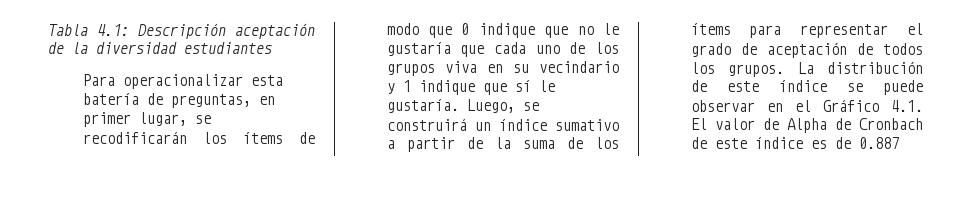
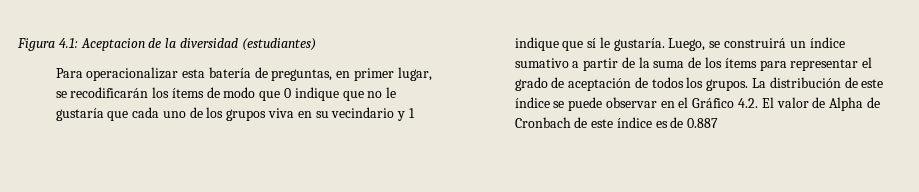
- Tabla 4.1: Descripción aceptación de la diversidad estudiantes
+ Figura 4.1: Aceptacion de la diversidad (estudiantes)
- La distribución de este índice se puede observar en el Gráfico 4.1. El valor de Alpha de Cronbach de este índice es de 0.887
+ La distribución de este índice se puede observar en el Gráfico 4.2. El valor de Alpha de Cronbach de este índice es de 0.887

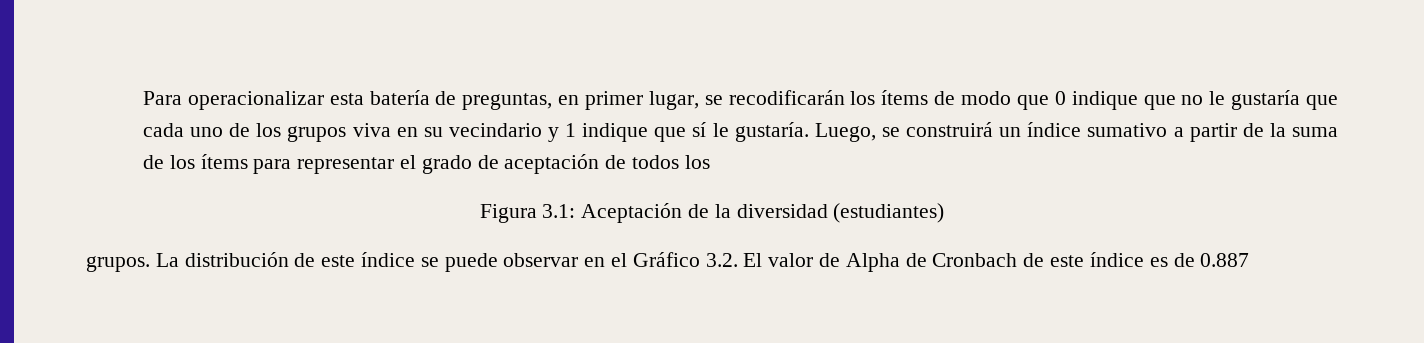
- Figura 4.1: Aceptacion de la diversidad (estudiantes)
- Luego, se construirá un índice sumativo a partir de la suma de los ítems para representar el grado de aceptación de todos los grupos.
+ Luego, se construirá un índice sumativo a partir de la suma de los ítems para representar el grado de aceptación de todos los
+ Figura 3.1: Aceptación de la diversidad (estudiantes)
+ grupos.
- La distribución de este índice se puede observar en el Gráfico 4.2. El valor de Alpha de Cronbach de este índice es de 0.887
+ La distribución de este índice se puede observar en el Gráfico 3.2. El valor de Alpha de Cronbach de este índice es de 0.887

